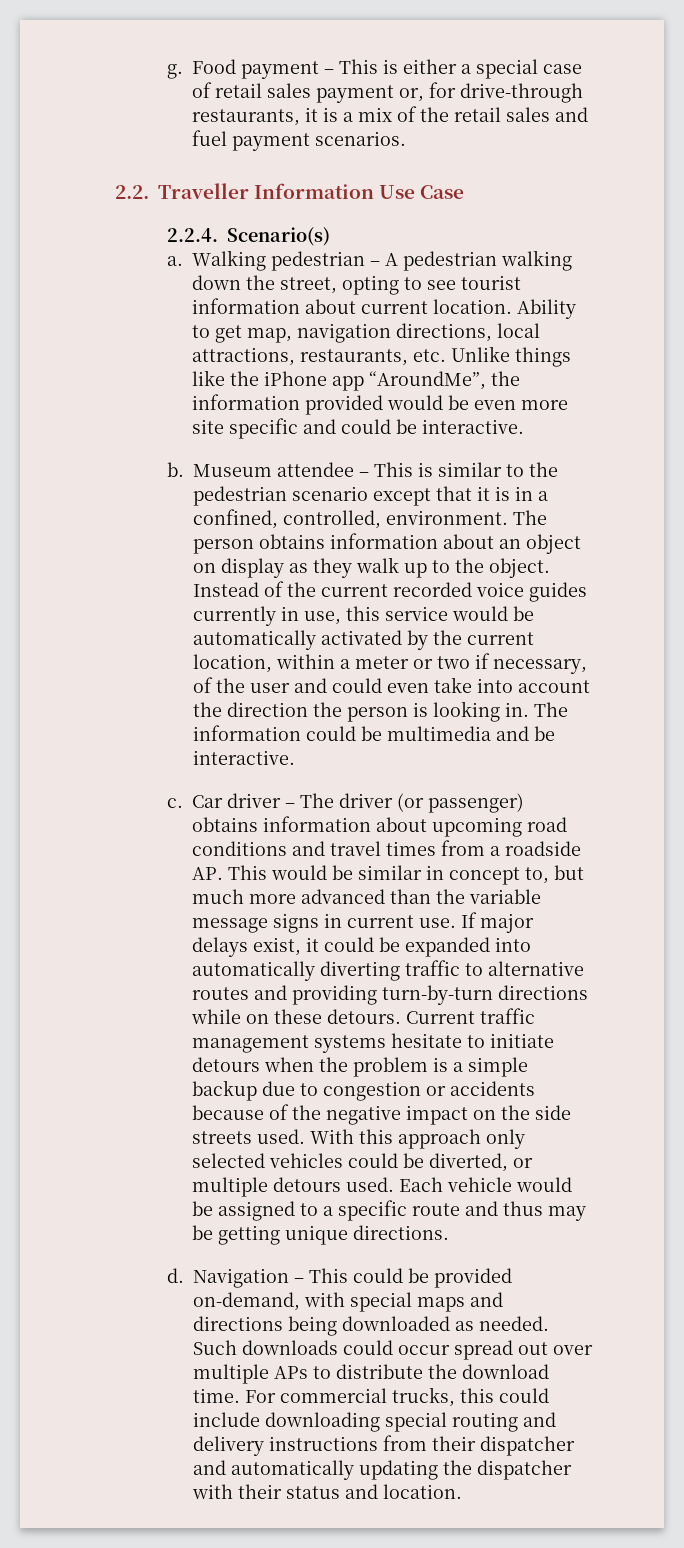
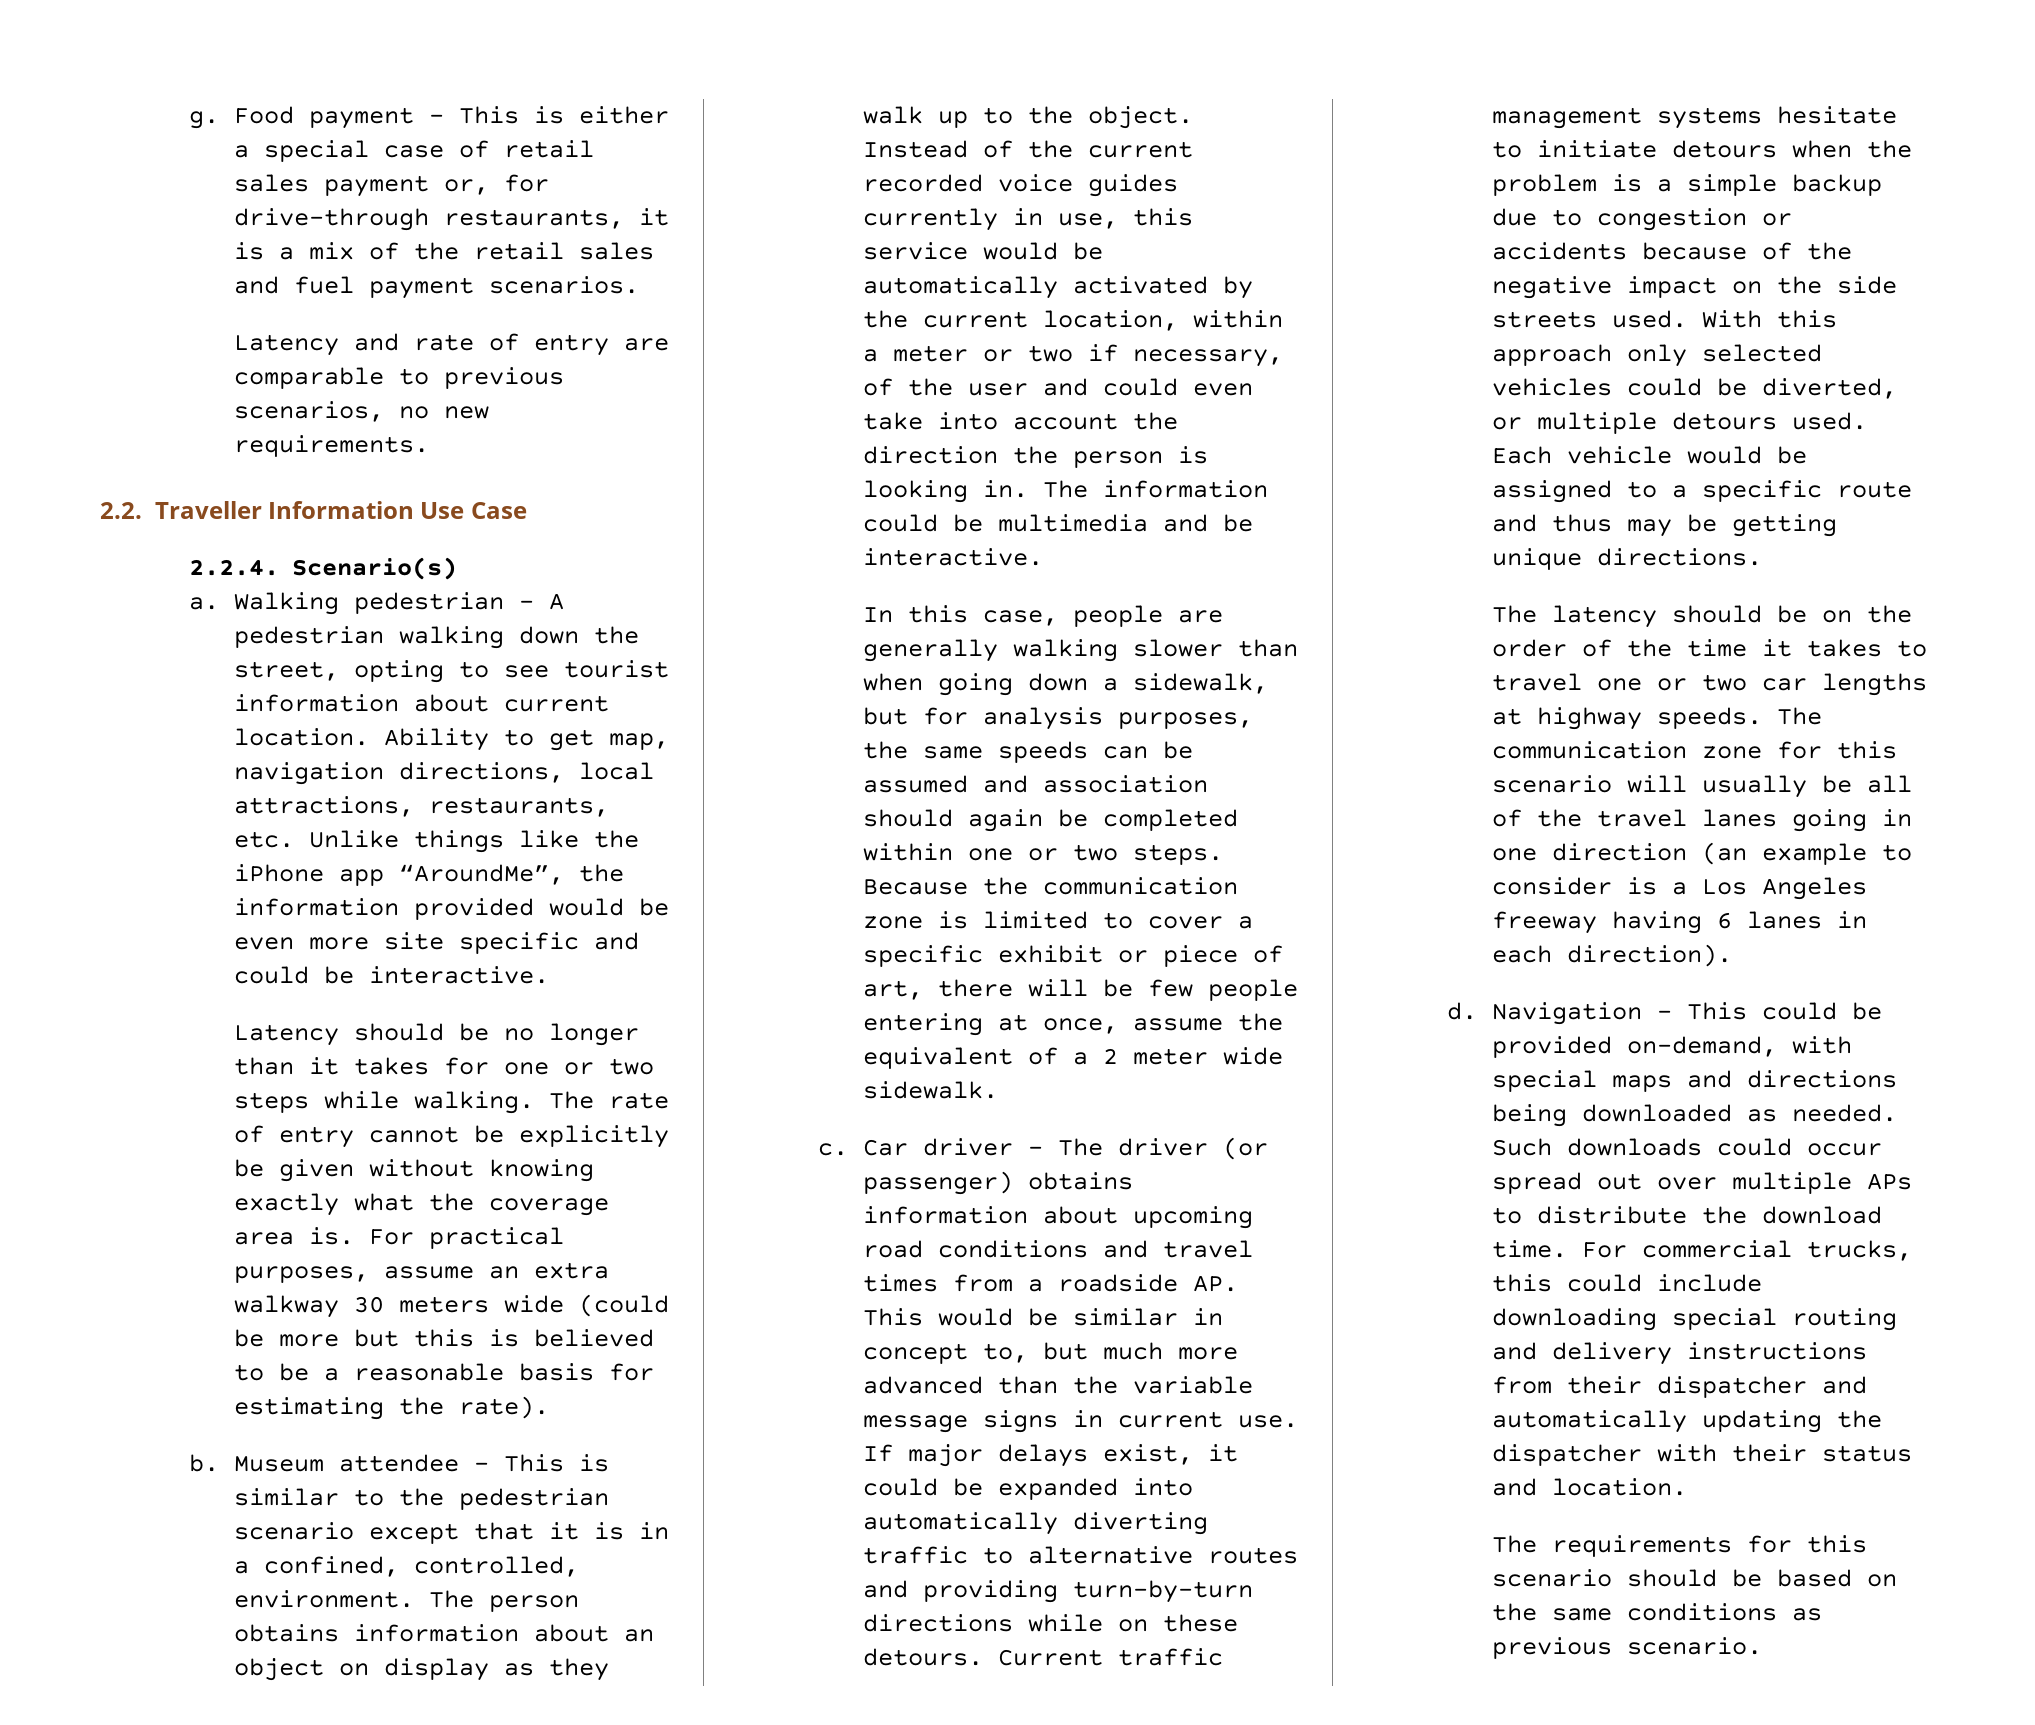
+ Latency and rate of entry are comparable to previous scenarios, no new requirements.
+ Latency should be no longer than it takes for one or two steps while walking. The rate of entry cannot be explicitly be given without knowing exactly what the coverage area is. For practical purposes, assume an extra walkway 30 meters wide (could be more but this is believed to be a reasonable basis for estimating the rate).
+ In this case, people are generally walking slower than when going down a sidewalk, but for analysis purposes, the same speeds can be assumed and association should again be completed within one or two steps. Because the communication zone is limited to cover a specific exhibit or piece of art, there will be few people entering at once, assume the equivalent of a 2 meter wide sidewalk.
+ The latency should be on the order of the time it takes to travel one or two car lengths at highway speeds. The communication zone for this scenario will usually be all of the travel lanes going in one direction (an example to consider is a Los Angeles freeway having 6 lanes in each direction).
+ The requirements for this scenario should be based on the same conditions as previous scenario.

